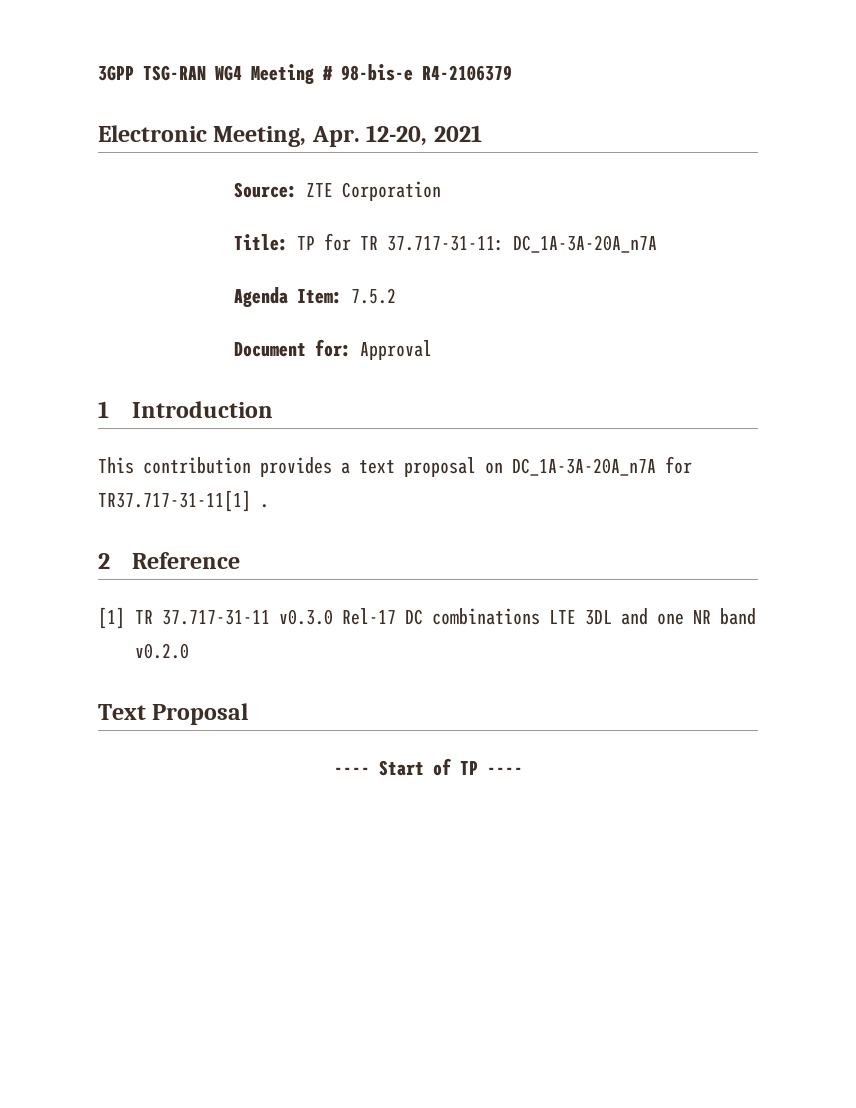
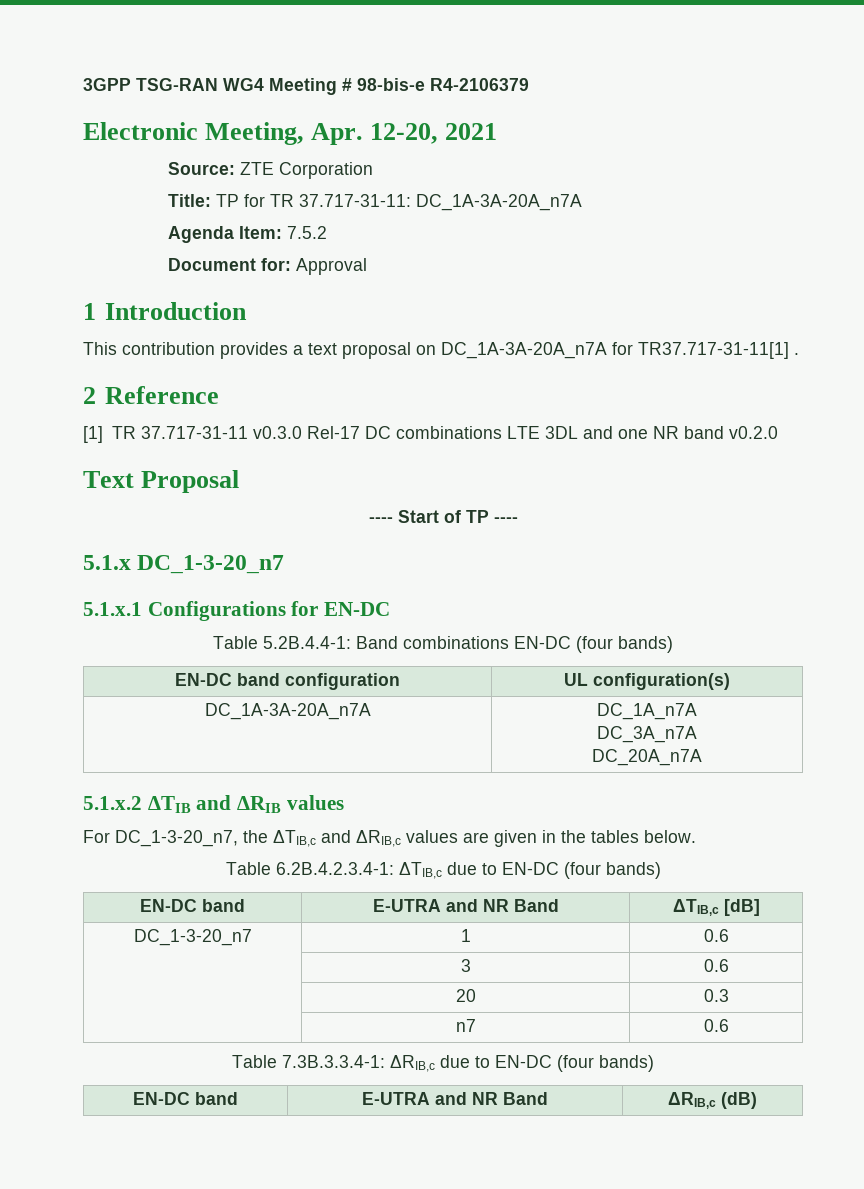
+ 5.1.x DC_1-3-20_n7
+ 5.1.x.1 Configurations for EN-DC
+ Table 5.2B.4.4-1: Band combinations EN-DC (four bands)
+ EN-DC band configuration | UL configuration(s)
+ DC_1A-3A-20A_n7A | DC_1A_n7A
+ DC_3A_n7A
+ DC_20A_n7A
+ 5.1.x.2 ∆TIB and ∆RIB values
+ For DC_1-3-20_n7, the ΔTIB,c and ΔRIB,c values are given in the tables below.
+ Table 6.2B.4.2.3.4-1: ΔTIB,c due to EN-DC (four bands)
+ EN-DC band | E-UTRA and NR Band | ΔTIB,c [dB]
+ DC_1-3-20_n7 | 1 | 0.6
+ | 3 | 0.6
+ | 20 | 0.3
+ | n7 | 0.6
+ Table 7.3B.3.3.4-1: ΔRIB,c due to EN-DC (four bands)
+ EN-DC band | E-UTRA and NR Band | ΔRIB,c (dB)

